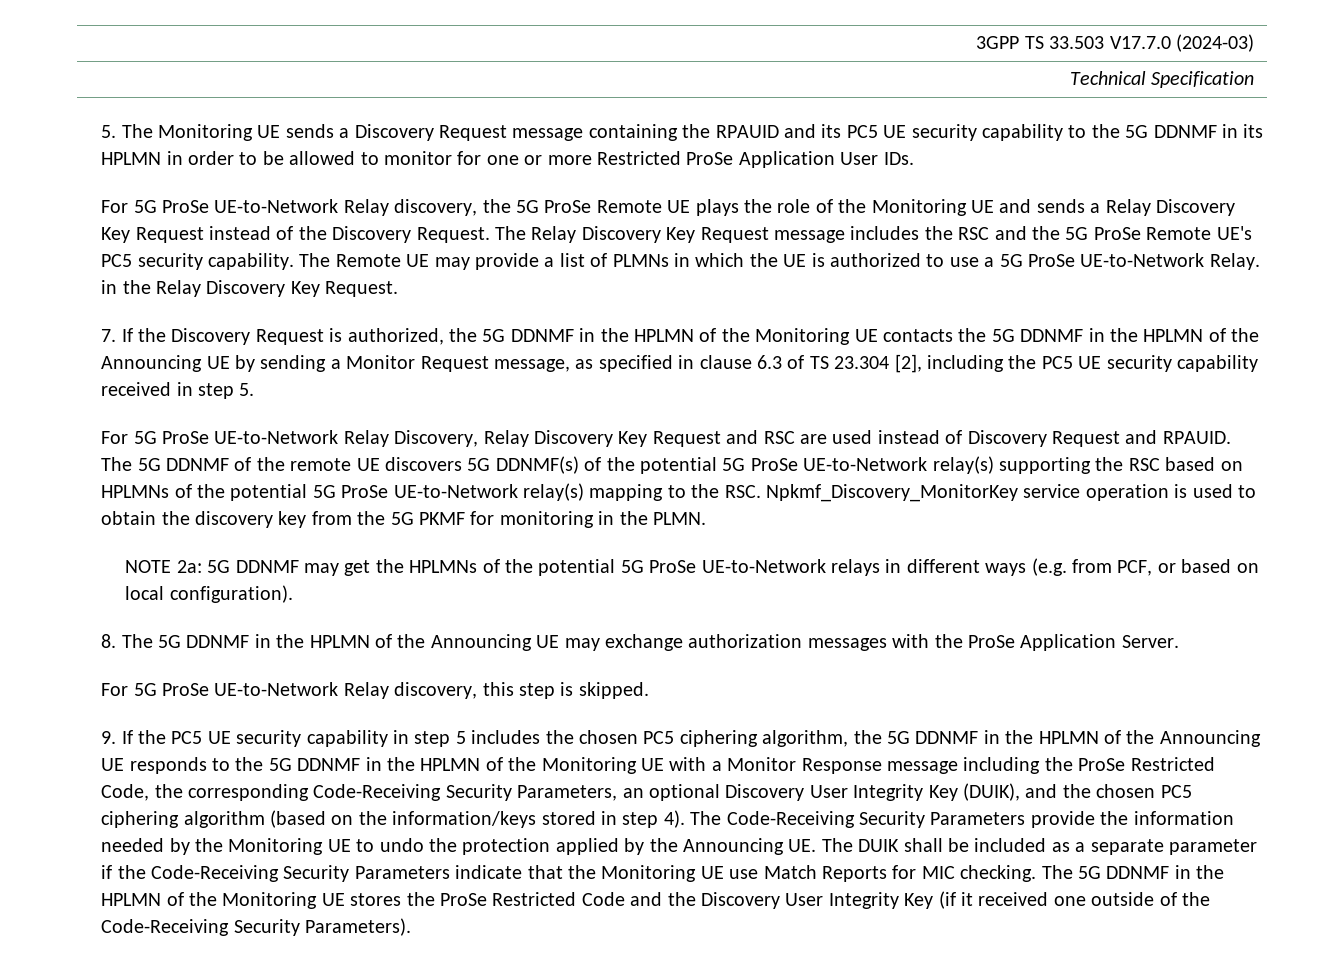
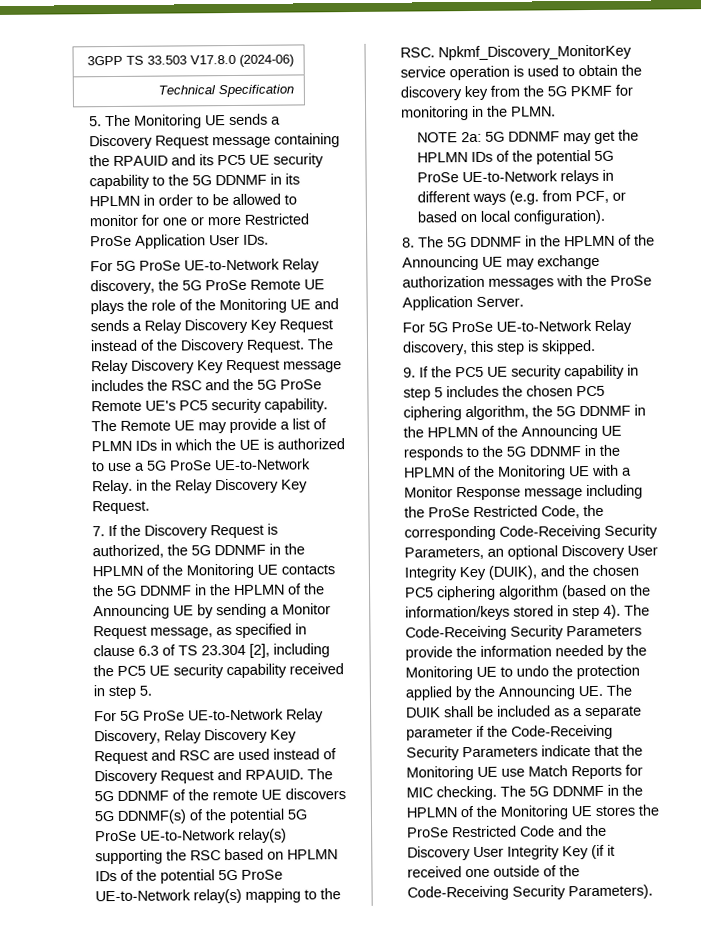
- 3GPP TS 33.503 V17.7.0 (2024-03)
+ 3GPP TS 33.503 V17.8.0 (2024-06)
- The Remote UE may provide a list of PLMNs in which the UE is authorized to use a 5G ProSe UE-to-Network Relay. in the Relay Discovery Key Request.
+ The Remote UE may provide a list of PLMN IDs in which the UE is authorized to use a 5G ProSe UE-to-Network Relay. in the Relay Discovery Key Request.
- The 5G DDNMF of the remote UE discovers 5G DDNMF(s) of the potential 5G ProSe UE-to-Network relay(s) supporting the RSC based on HPLMNs of the potential 5G ProSe UE-to-Network relay(s) mapping to the RSC. Npkmf_Discovery_MonitorKey service operation is used to obtain the discovery key from the 5G PKMF for monitoring in the PLMN.
+ The 5G DDNMF of the remote UE discovers 5G DDNMF(s) of the potential 5G ProSe UE-to-Network relay(s) supporting the RSC based on HPLMN IDs of the potential 5G ProSe UE-to-Network relay(s) mapping to the RSC. Npkmf_Discovery_MonitorKey service operation is used to obtain the discovery key from the 5G PKMF for monitoring in the PLMN.
- NOTE 2a: 5G DDNMF may get the HPLMNs of the potential 5G ProSe UE-to-Network relays in different ways (e.g. from PCF, or based on local configuration).
+ NOTE 2a: 5G DDNMF may get the HPLMN IDs of the potential 5G ProSe UE-to-Network relays in different ways (e.g. from PCF, or based on local configuration).

